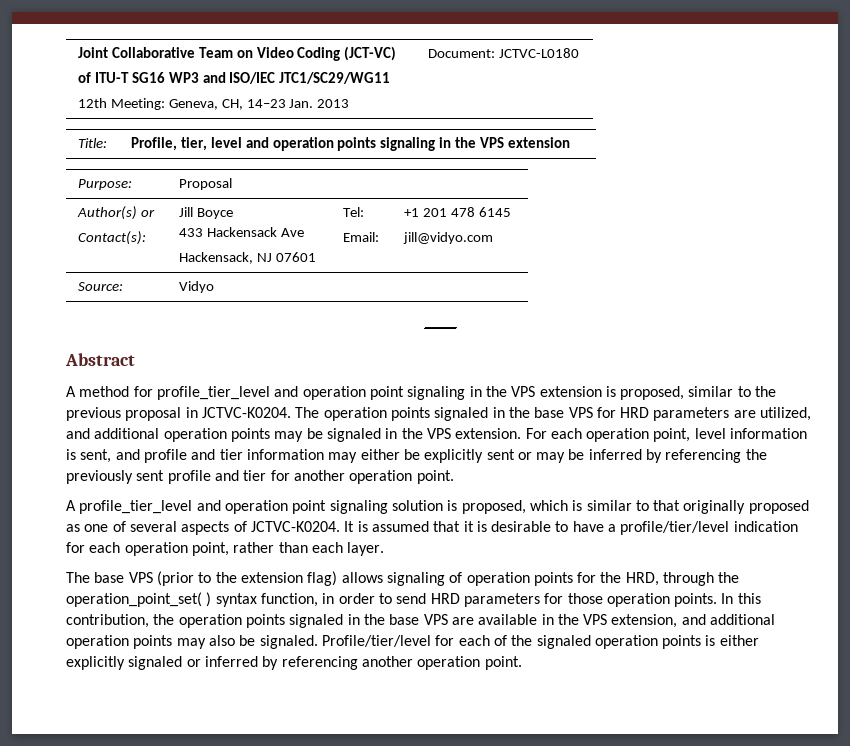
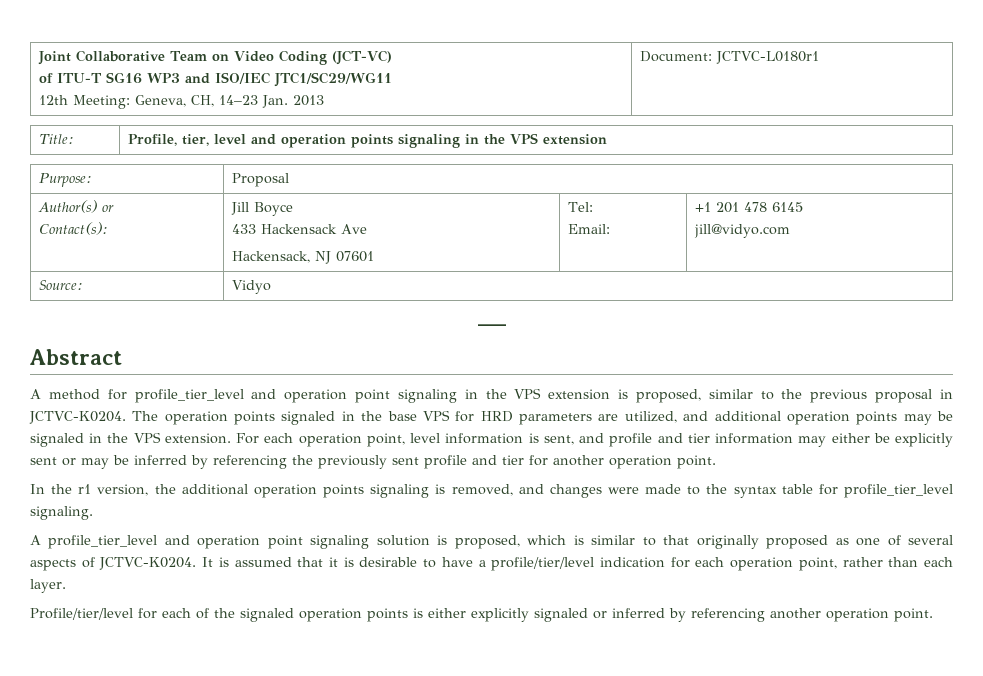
  Joint Collaborative Team on Video Coding (JCT-VC)
  of ITU-T SG16 WP3 and ISO/IEC JTC1/SC29/WG11
- 12th Meeting: Geneva, CH, 14–23 Jan. 2013 | Document: JCTVC-L0180
+ 12th Meeting: Geneva, CH, 14–23 Jan. 2013 | Document: JCTVC-L0180r1
+ In the r1 version, the additional operation points signaling is removed, and changes were made to the syntax table for profile_tier_level signaling.
- The base VPS (prior to the extension flag) allows signaling of operation points for the HRD, through the operation_point_set( ) syntax function, in order to send HRD parameters for those operation points. In this contribution, the operation points signaled in the base VPS are available in the VPS extension, and additional operation points may also be signaled.

